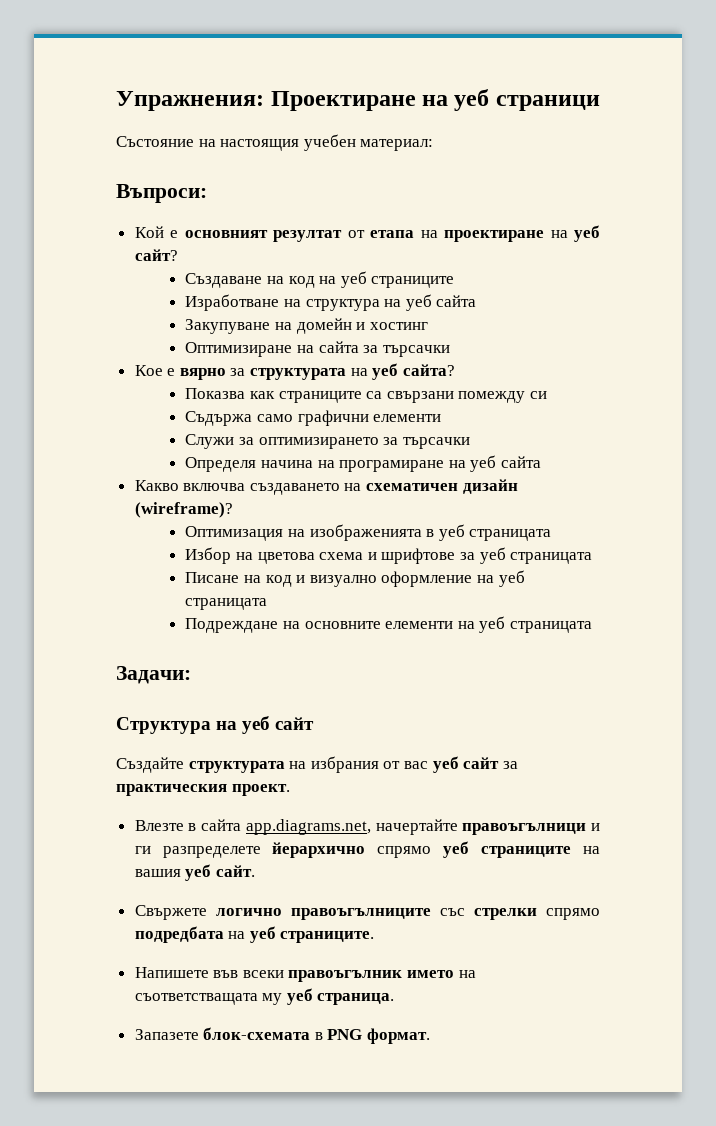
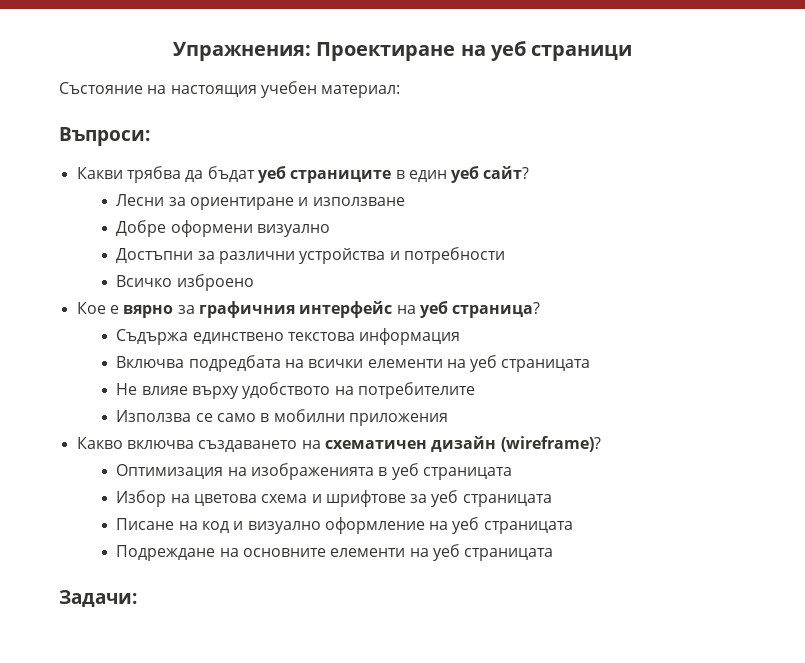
- Кой е основният резултат от етапа на проектиране на уеб сайт?
- Създаване на код на уеб страниците
- Изработване на структура на уеб сайта
- Закупуване на домейн и хостинг
- Оптимизиране на сайта за търсачки
- Кое е вярно за структурата на уеб сайта?
- Показва как страниците са свързани помежду си
- Съдържа само графични елементи
- Служи за оптимизирането за търсачки
- Определя начина на програмиране на уеб сайта
+ Какви трябва да бъдат уеб страниците в един уеб сайт?
+ Лесни за ориентиране и използване
+ Добре оформени визуално
+ Достъпни за различни устройства и потребности
+ Всичко изброено
+ Кое е вярно за графичния интерфейс на уеб страница?
+ Съдържа единствено текстова информация
+ Включва подредбата на всички елементи на уеб страницата
+ Не влияе върху удобството на потребителите
+ Използва се само в мобилни приложения
- Структура на уеб сайт
- Създайте структурата на избрания от вас уеб сайт за практическия проект.
- Влезте в сайта app.diagrams.net, начертайте правоъгълници и ги разпределете йерархично спрямо уеб страниците на вашия уеб сайт.
- Свържете логично правоъгълниците със стрелки спрямо подредбата на уеб страниците.
- Напишете във всеки правоъгълник името на съответстващата му уеб страница.
- Запазете блок-схемата в PNG формат.

